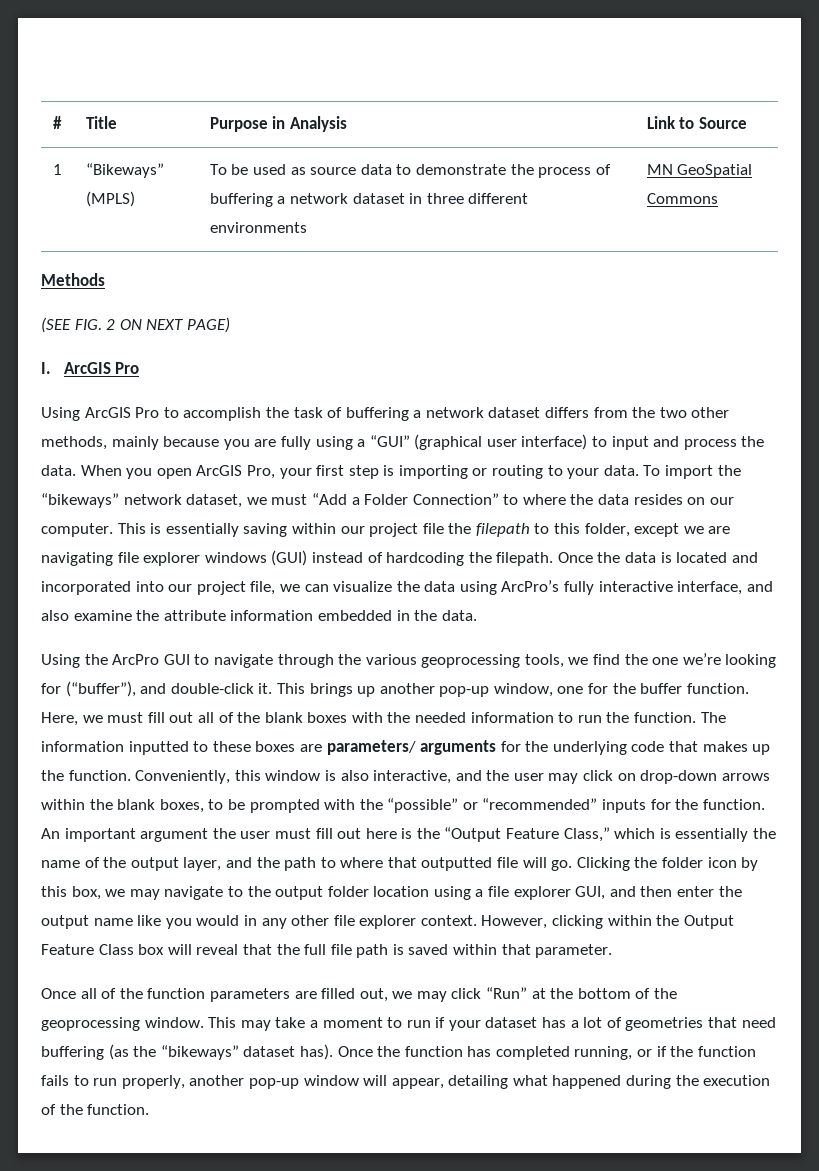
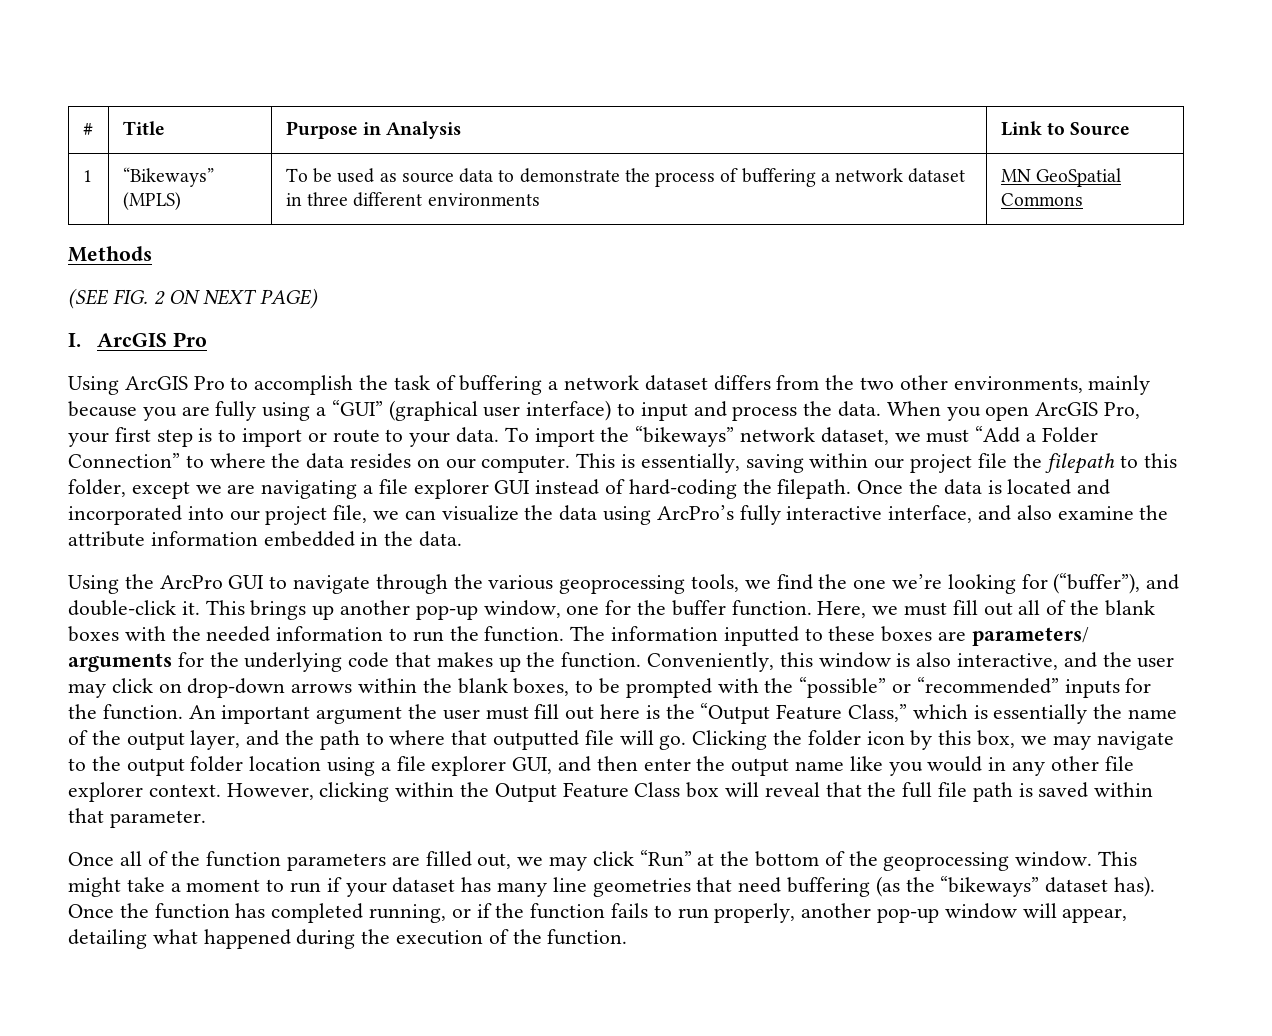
- Using ArcGIS Pro to accomplish the task of buffering a network dataset differs from the two other methods, mainly because you are fully using a “GUI” (graphical user interface) to input and process the data.
+ Using ArcGIS Pro to accomplish the task of buffering a network dataset differs from the two other environments, mainly because you are fully using a “GUI” (graphical user interface) to input and process the data.
- When you open ArcGIS Pro, your first step is importing or routing to your data.
+ When you open ArcGIS Pro, your first step is to import or route to your data.
- This is essentially saving within our project file the filepath to this folder, except we are navigating file explorer windows (GUI) instead of hardcoding the filepath.
+ This is essentially, saving within our project file the filepath to this folder, except we are navigating a file explorer GUI instead of hard-coding the filepath.
- This may take a moment to run if your dataset has a lot of geometries that need buffering (as the “bikeways” dataset has).
+ This might take a moment to run if your dataset has many line geometries that need buffering (as the “bikeways” dataset has).

